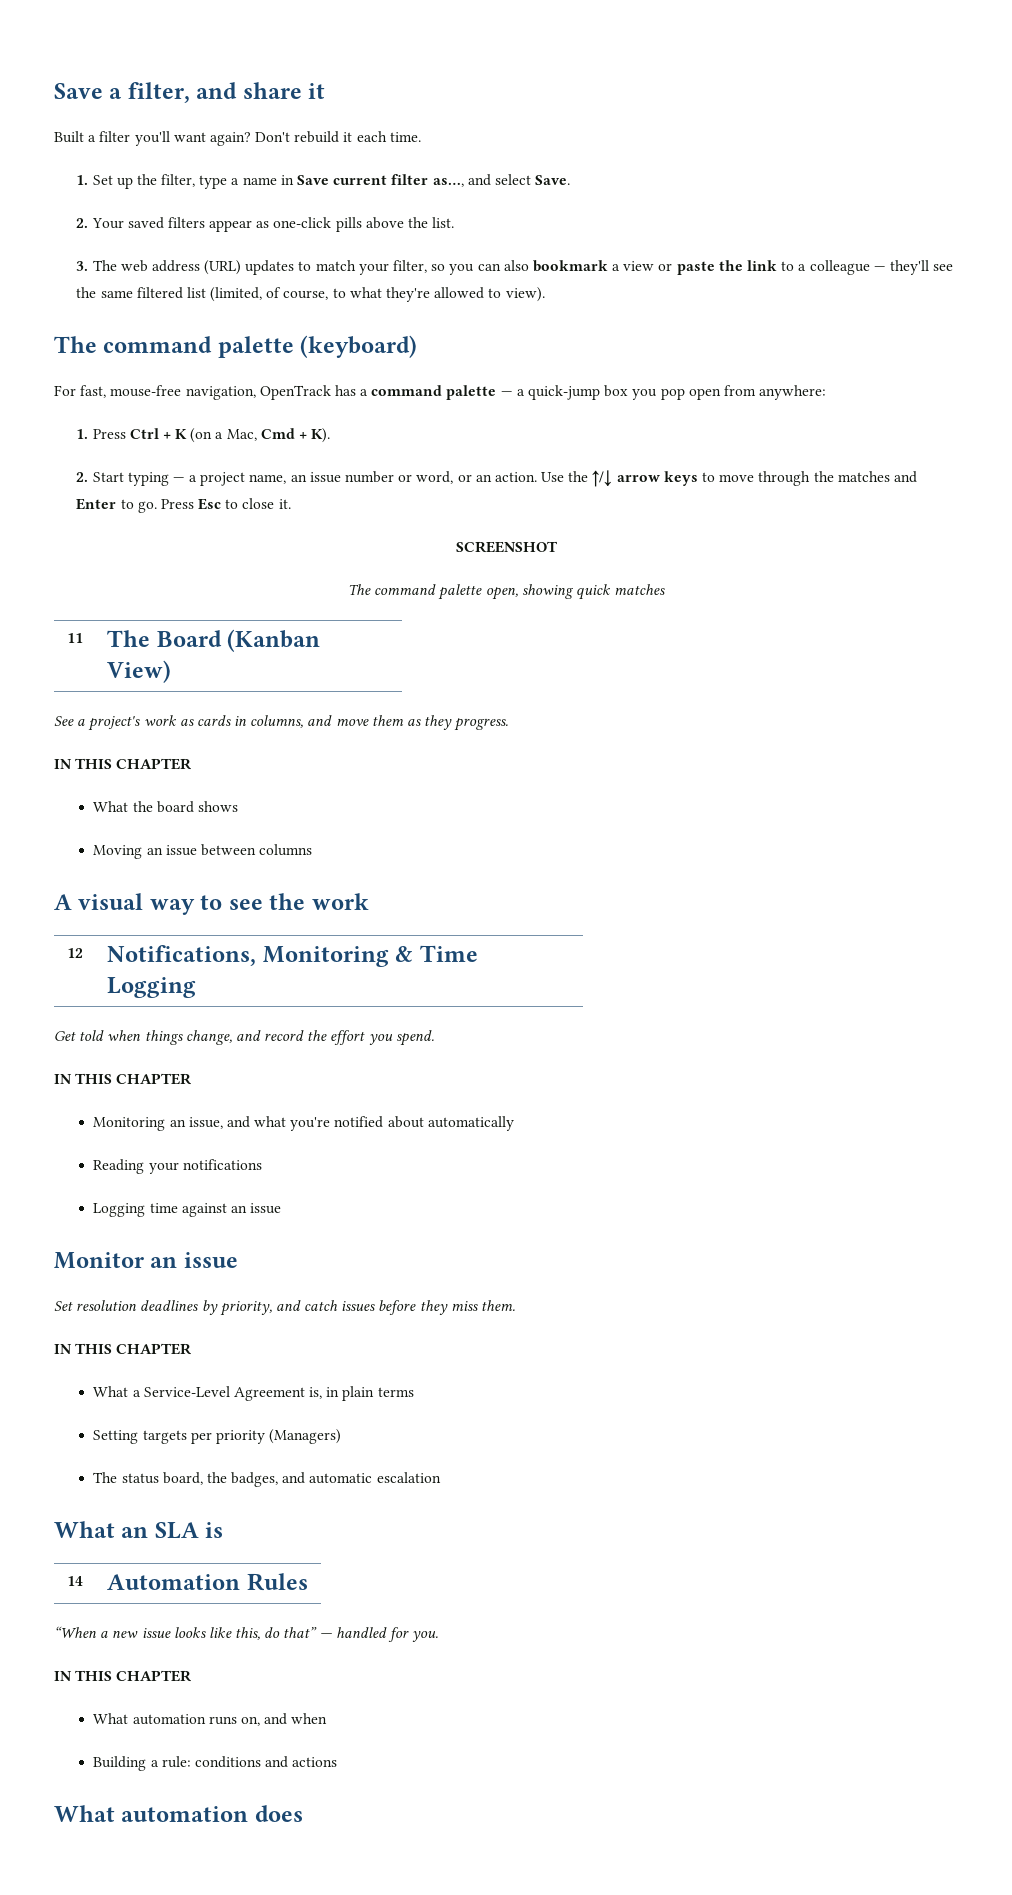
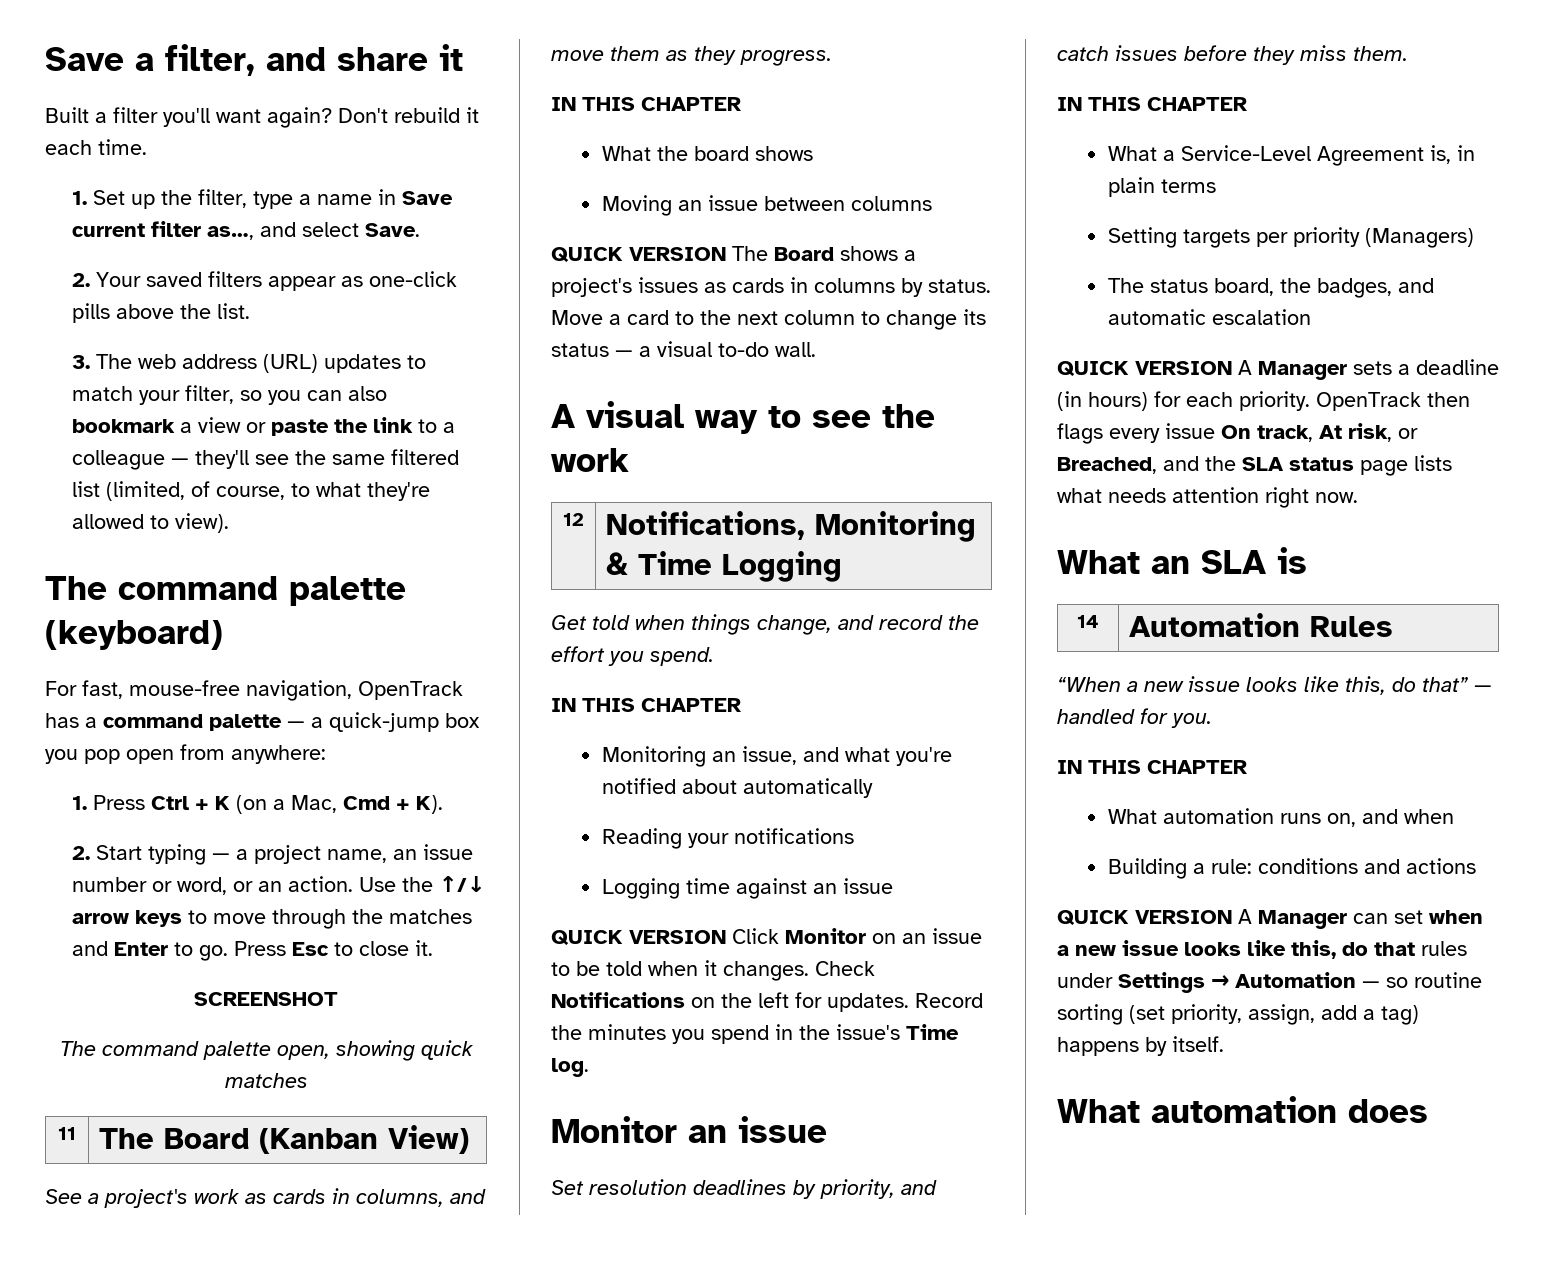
+ QUICK VERSION The Board shows a project's issues as cards in columns by status. Move a card to the next column to change its status — a visual to-do wall.
+ QUICK VERSION Click Monitor on an issue to be told when it changes. Check Notifications on the left for updates. Record the minutes you spend in the issue's Time log.
+ QUICK VERSION A Manager sets a deadline (in hours) for each priority. OpenTrack then flags every issue On track, At risk, or Breached, and the SLA status page lists what needs attention right now.
+ QUICK VERSION A Manager can set when a new issue looks like this, do that rules under Settings → Automation — so routine sorting (set priority, assign, add a tag) happens by itself.

